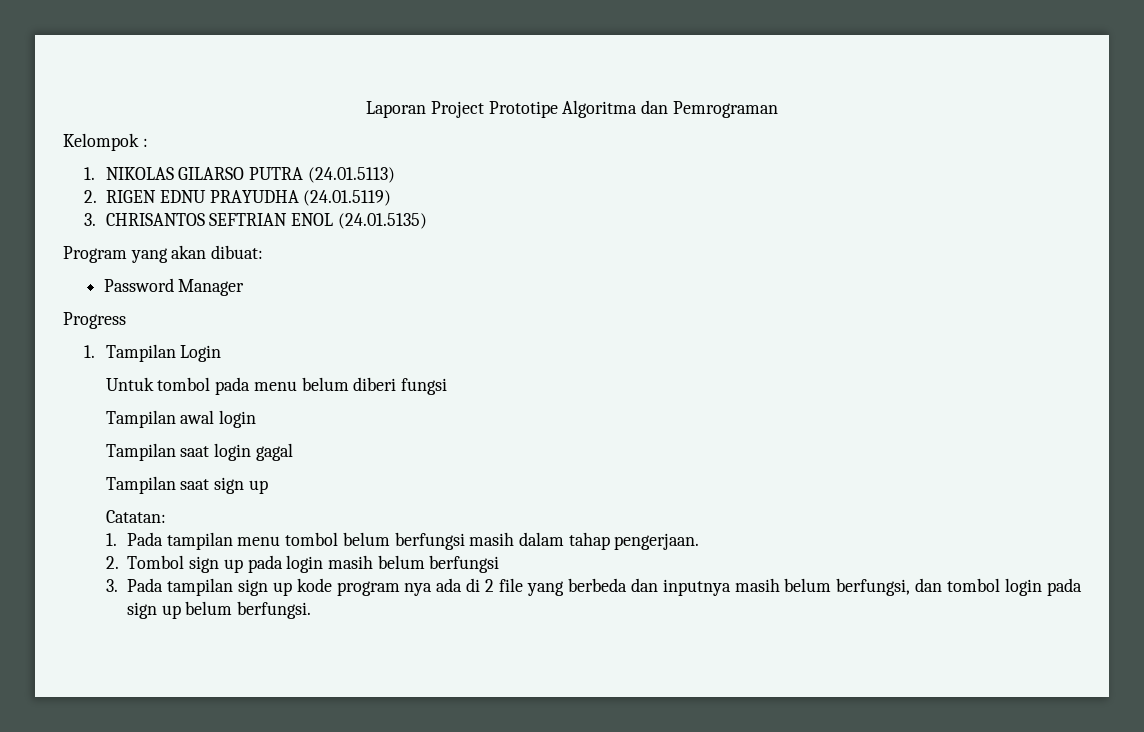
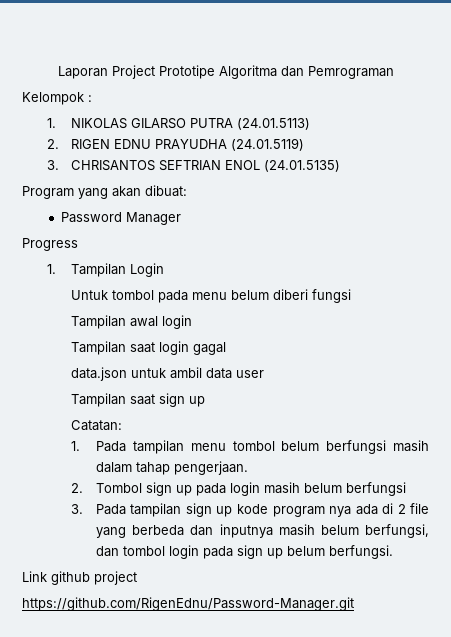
+ data.json untuk ambil data user
+ Link github project
+ https://github.com/RigenEdnu/Password-Manager.git

